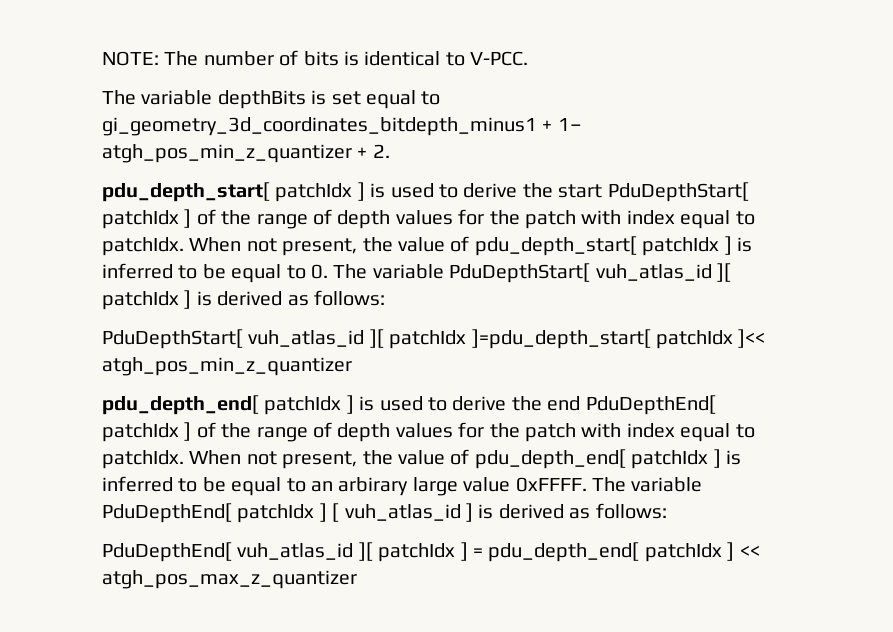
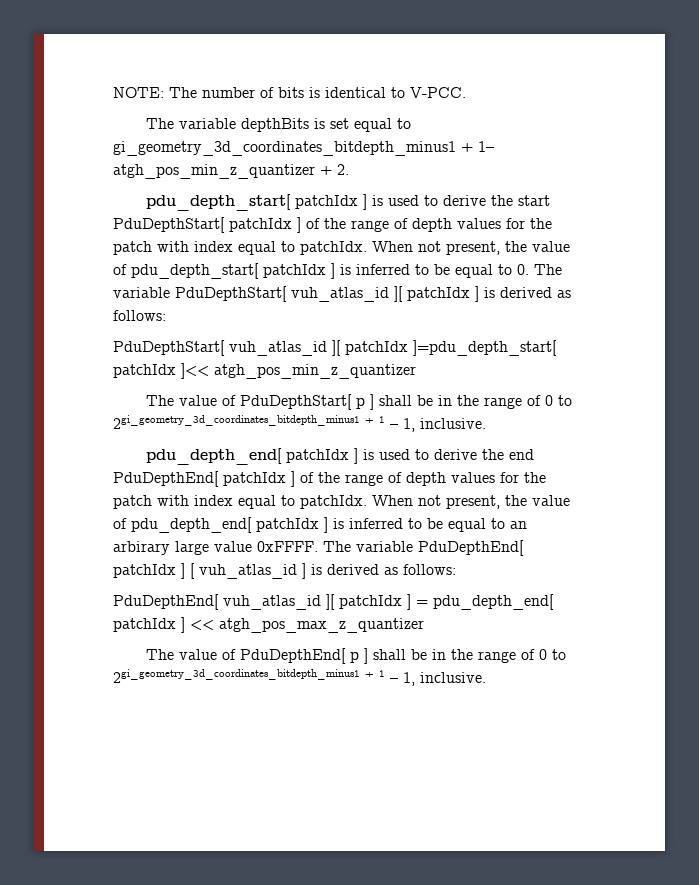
+ The value of PduDepthStart[ p ] shall be in the range of 0 to 2gi_geometry_3d_coordinates_bitdepth_minus1 + 1 – 1, inclusive.
+ The value of PduDepthEnd[ p ] shall be in the range of 0 to 2gi_geometry_3d_coordinates_bitdepth_minus1 + 1 – 1, inclusive.

